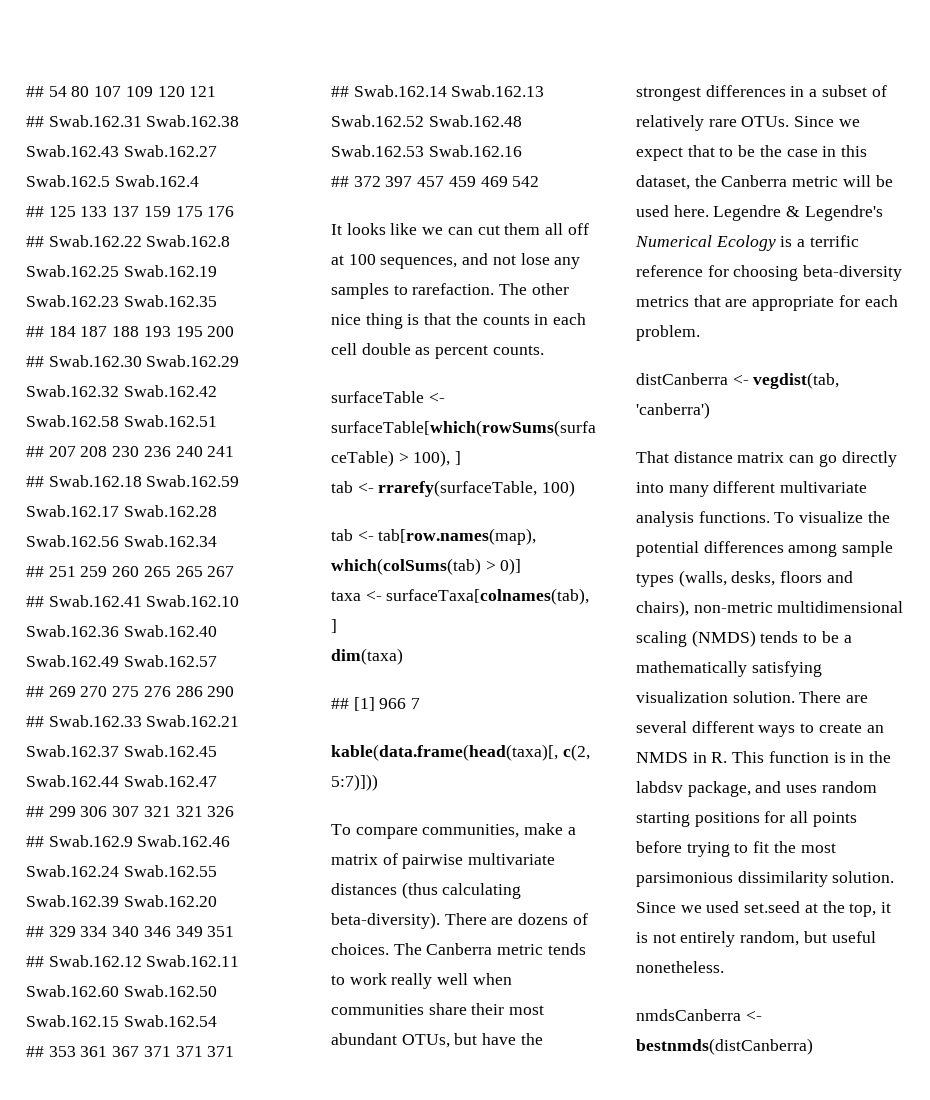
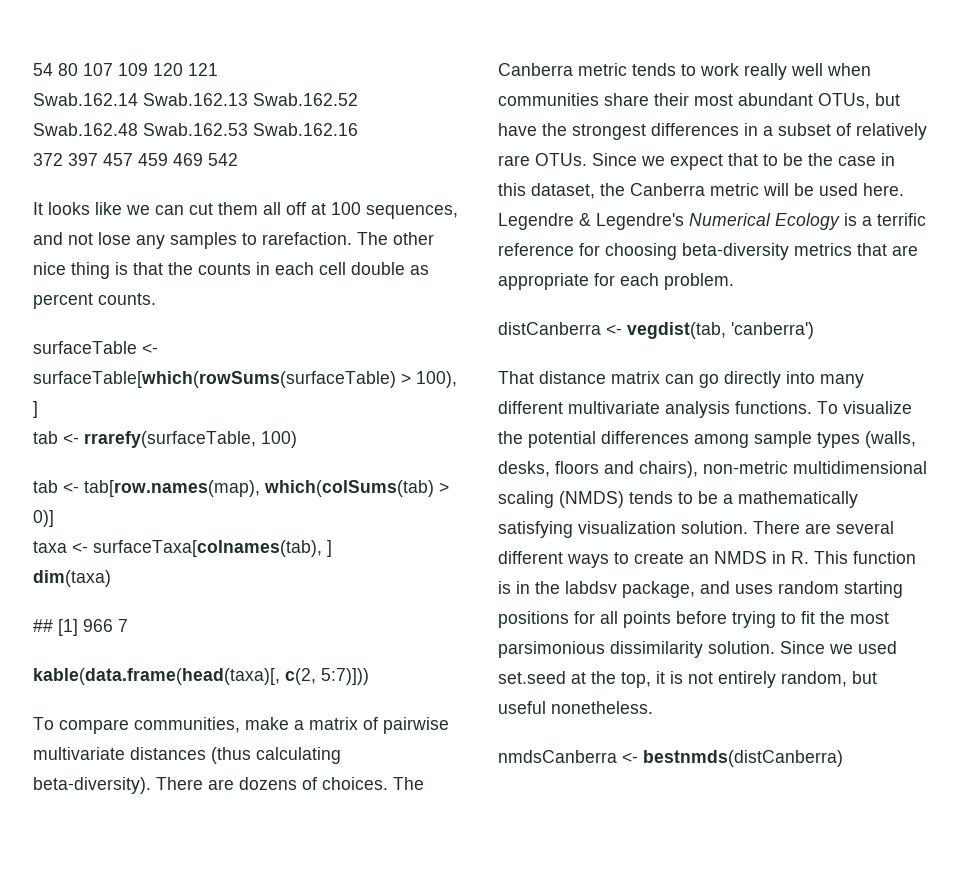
- ## 54 80 107 109 120 121
+ 54 80 107 109 120 121
- ## Swab.162.31 Swab.162.38 Swab.162.43 Swab.162.27 Swab.162.5 Swab.162.4
- ## 125 133 137 159 175 176
- ## Swab.162.22 Swab.162.8 Swab.162.25 Swab.162.19 Swab.162.23 Swab.162.35
- ## 184 187 188 193 195 200
- ## Swab.162.30 Swab.162.29 Swab.162.32 Swab.162.42 Swab.162.58 Swab.162.51
- ## 207 208 230 236 240 241
- ## Swab.162.18 Swab.162.59 Swab.162.17 Swab.162.28 Swab.162.56 Swab.162.34
- ## 251 259 260 265 265 267
- ## Swab.162.41 Swab.162.10 Swab.162.36 Swab.162.40 Swab.162.49 Swab.162.57
- ## 269 270 275 276 286 290
- ## Swab.162.33 Swab.162.21 Swab.162.37 Swab.162.45 Swab.162.44 Swab.162.47
- ## 299 306 307 321 321 326
- ## Swab.162.9 Swab.162.46 Swab.162.24 Swab.162.55 Swab.162.39 Swab.162.20
- ## 329 334 340 346 349 351
- ## Swab.162.12 Swab.162.11 Swab.162.60 Swab.162.50 Swab.162.15 Swab.162.54
- ## 353 361 367 371 371 371
- ## Swab.162.14 Swab.162.13 Swab.162.52 Swab.162.48 Swab.162.53 Swab.162.16
+ Swab.162.14 Swab.162.13 Swab.162.52 Swab.162.48 Swab.162.53 Swab.162.16
- ## 372 397 457 459 469 542
+ 372 397 457 459 469 542

